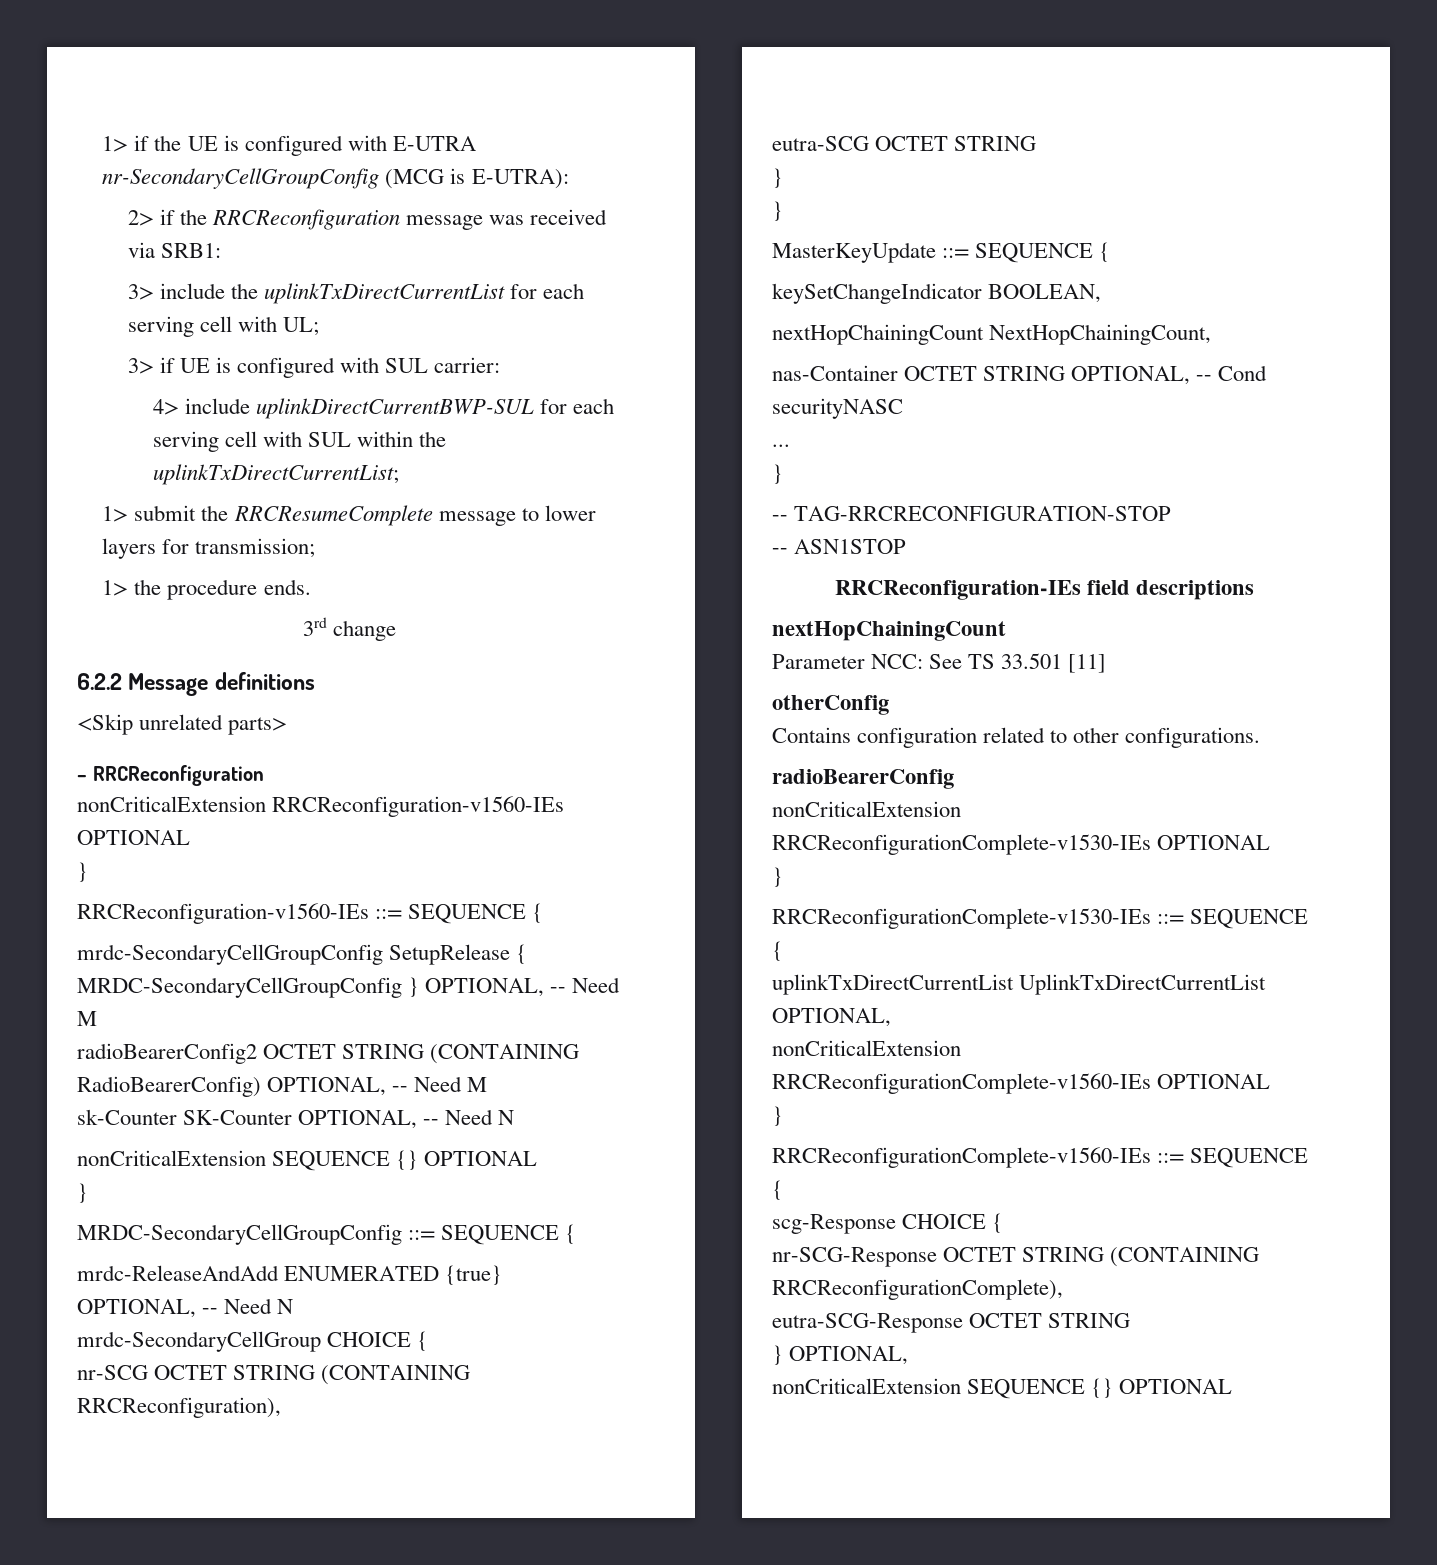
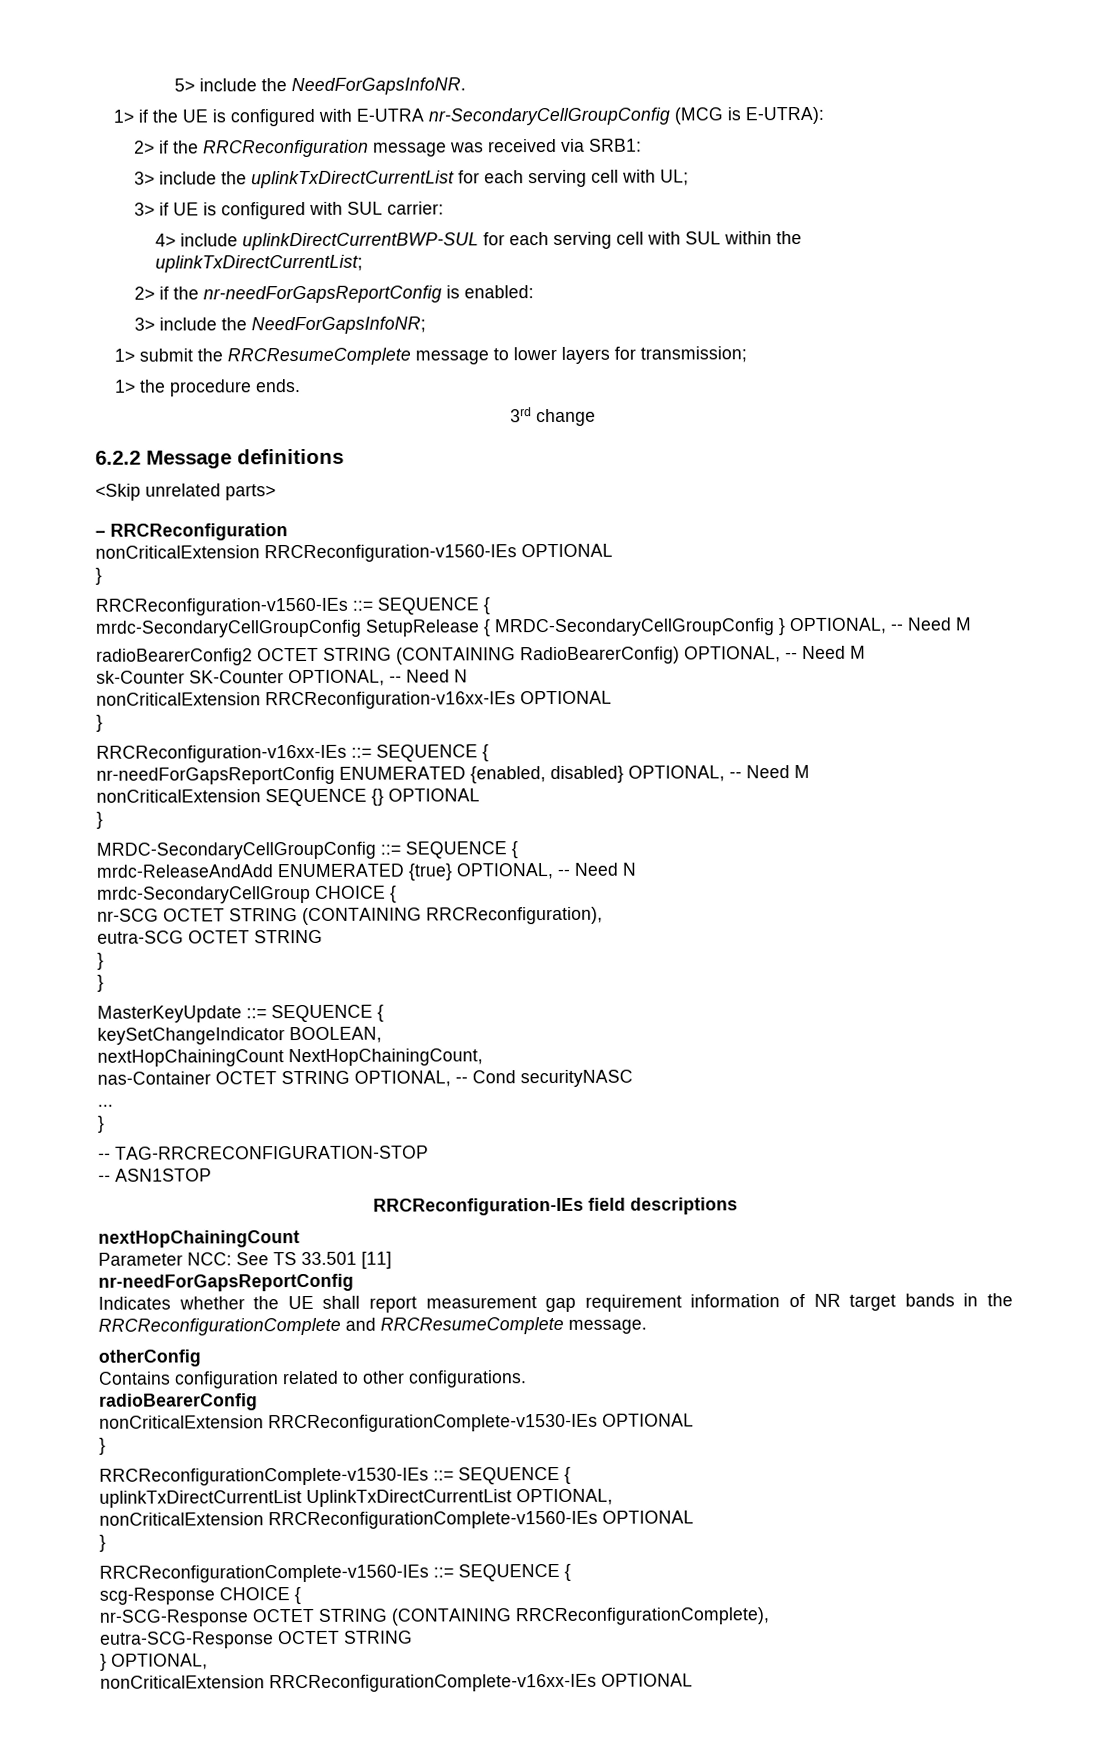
+ 5> include the NeedForGapsInfoNR.
+ 2> if the nr-needForGapsReportConfig is enabled:
+ 3> include the NeedForGapsInfoNR;
+ nonCriticalExtension RRCReconfiguration-v16xx-IEs OPTIONAL
+ }
+ RRCReconfiguration-v16xx-IEs ::= SEQUENCE {
+ nr-needForGapsReportConfig ENUMERATED {enabled, disabled} OPTIONAL, -- Need M
  Parameter NCC: See TS 33.501 [11]
+ nr-needForGapsReportConfig
+ Indicates whether the UE shall report measurement gap requirement information of NR target bands in the RRCReconfigurationComplete and RRCResumeComplete message.
  eutra-SCG-Response OCTET STRING
  } OPTIONAL,
- nonCriticalExtension SEQUENCE {} OPTIONAL
+ nonCriticalExtension RRCReconfigurationComplete-v16xx-IEs OPTIONAL

